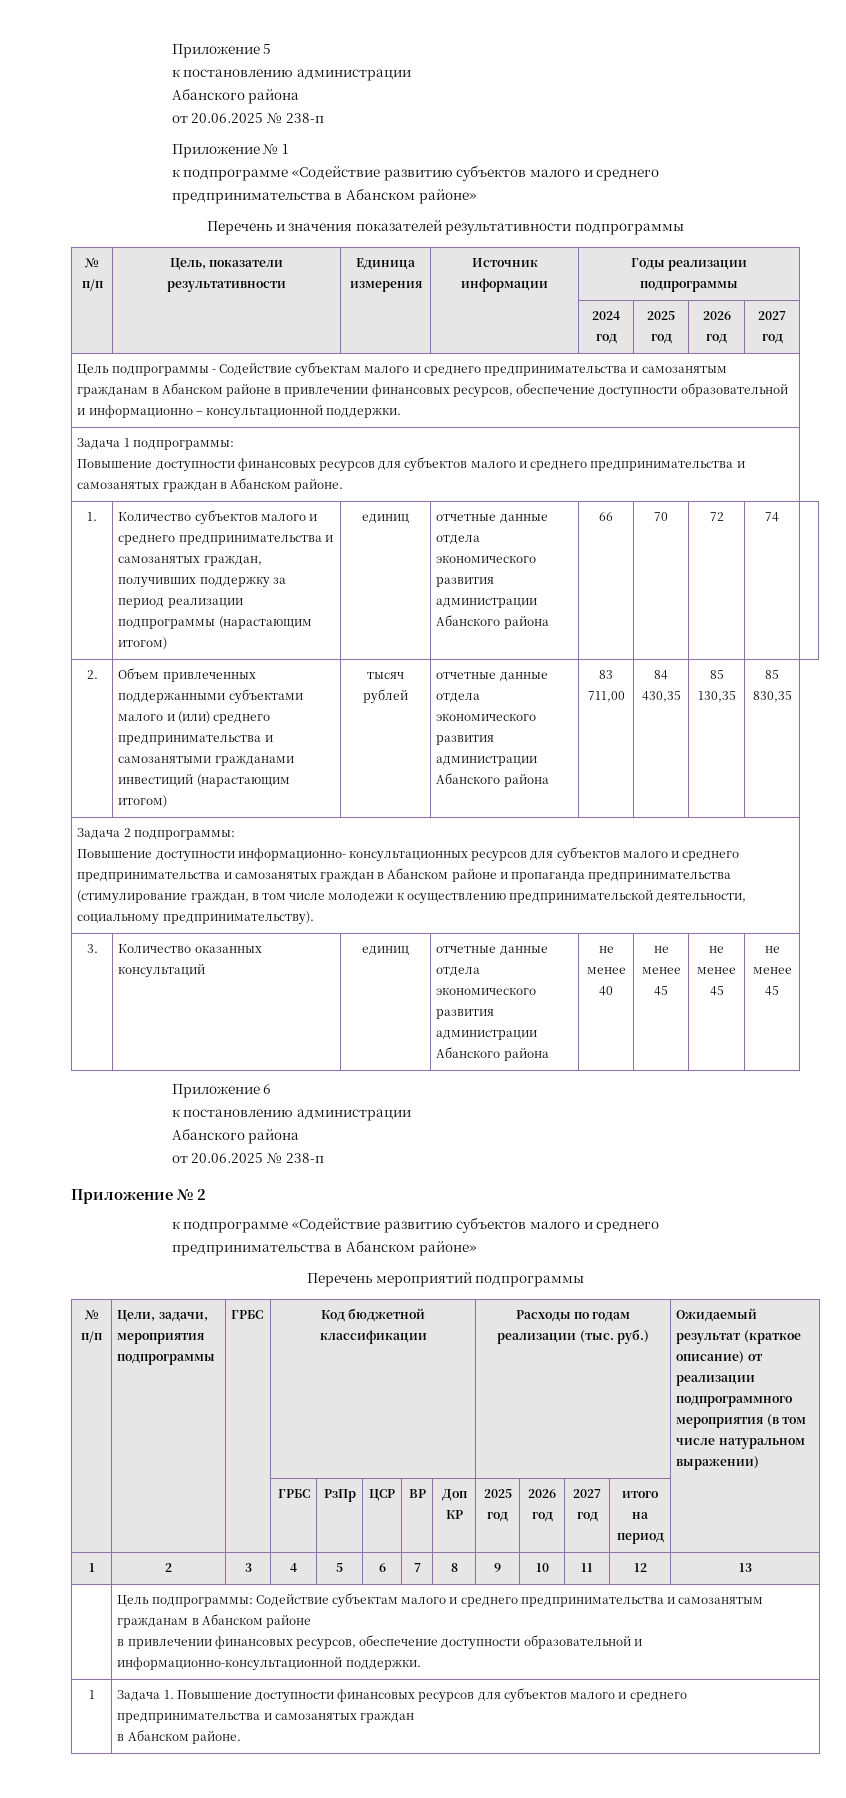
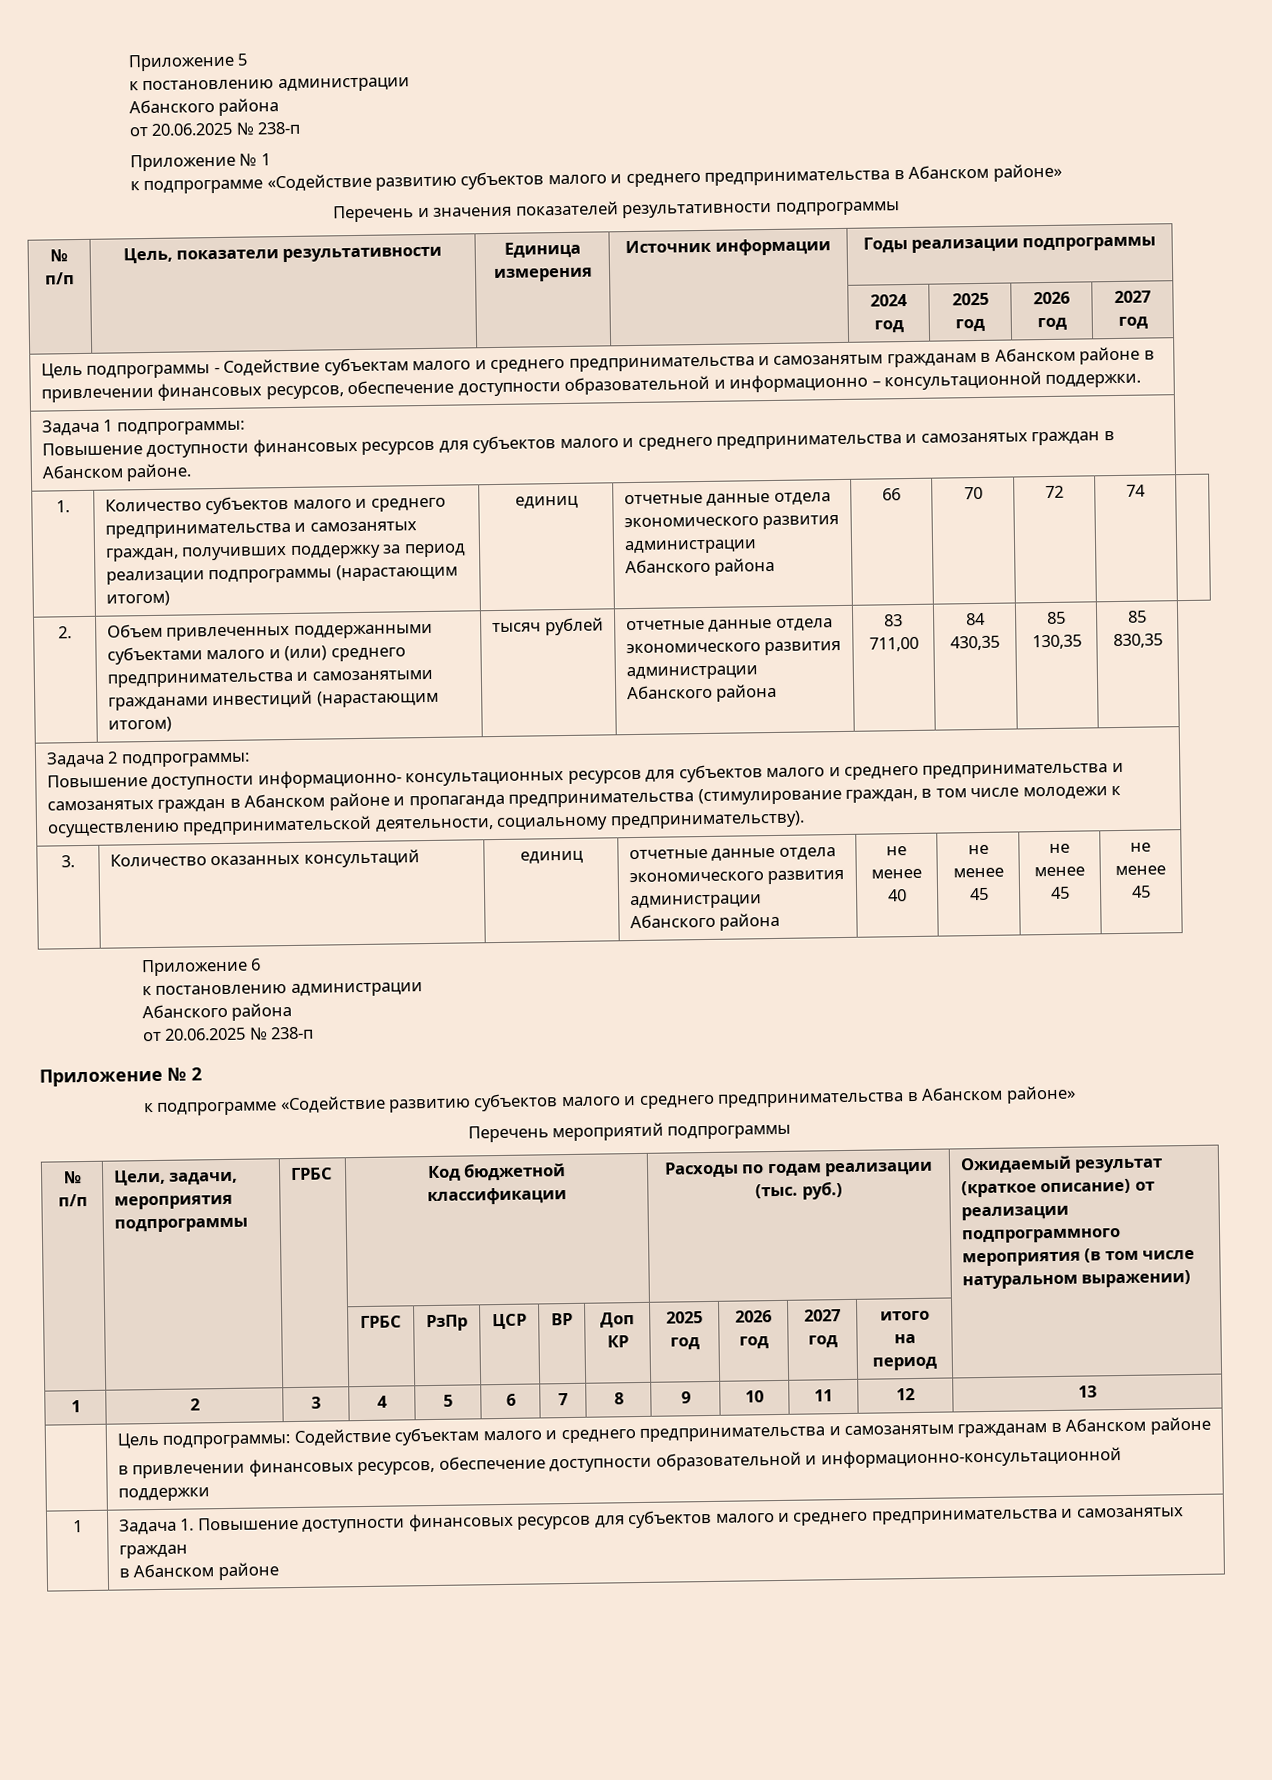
  | Цель подпрограммы: Содействие субъектам малого и среднего предпринимательства и самозанятым гражданам в Абанском районе
- в привлечении финансовых ресурсов, обеспечение доступности образовательной и информационно-консультационной поддержки.
+ в привлечении финансовых ресурсов, обеспечение доступности образовательной и информационно-консультационной поддержки
  1 | Задача 1. Повышение доступности финансовых ресурсов для субъектов малого и среднего предпринимательства и самозанятых граждан
- в Абанском районе.
+ в Абанском районе

